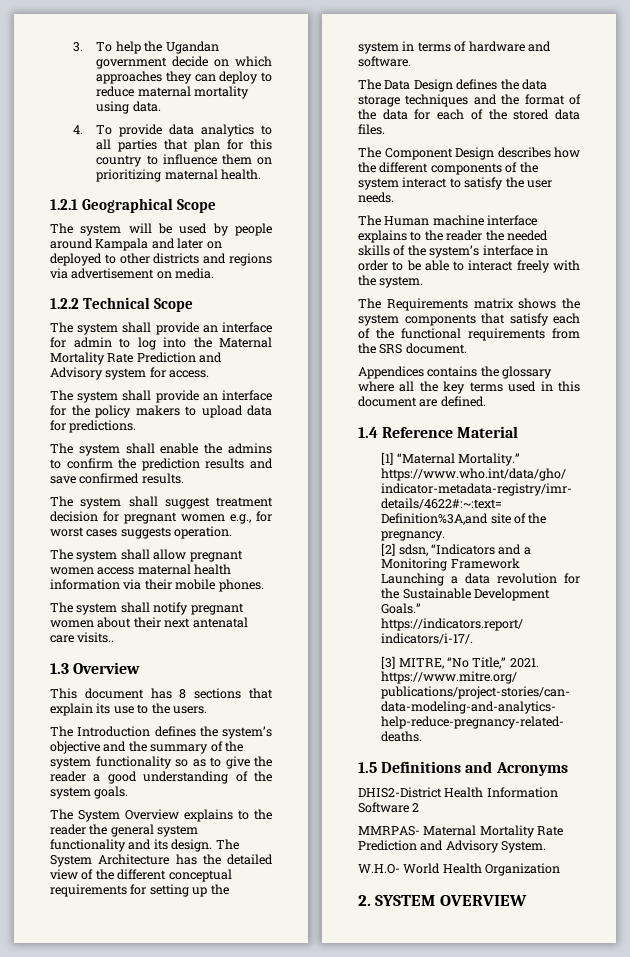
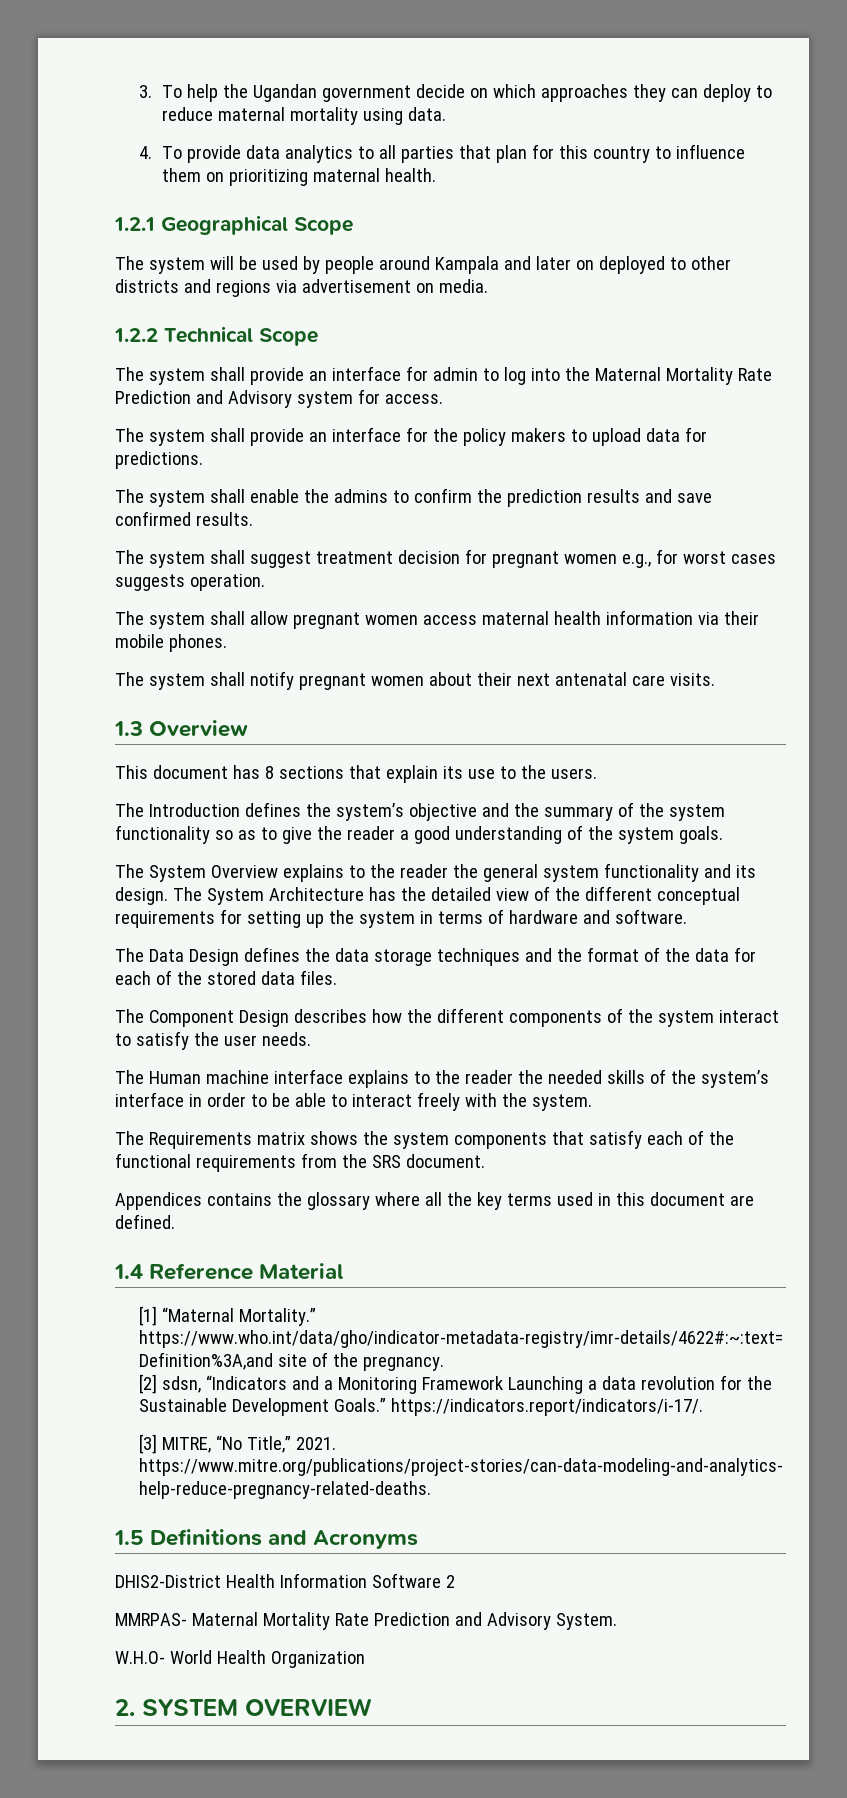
- The system shall notify pregnant women about their next antenatal care visits..
+ The system shall notify pregnant women about their next antenatal care visits.

